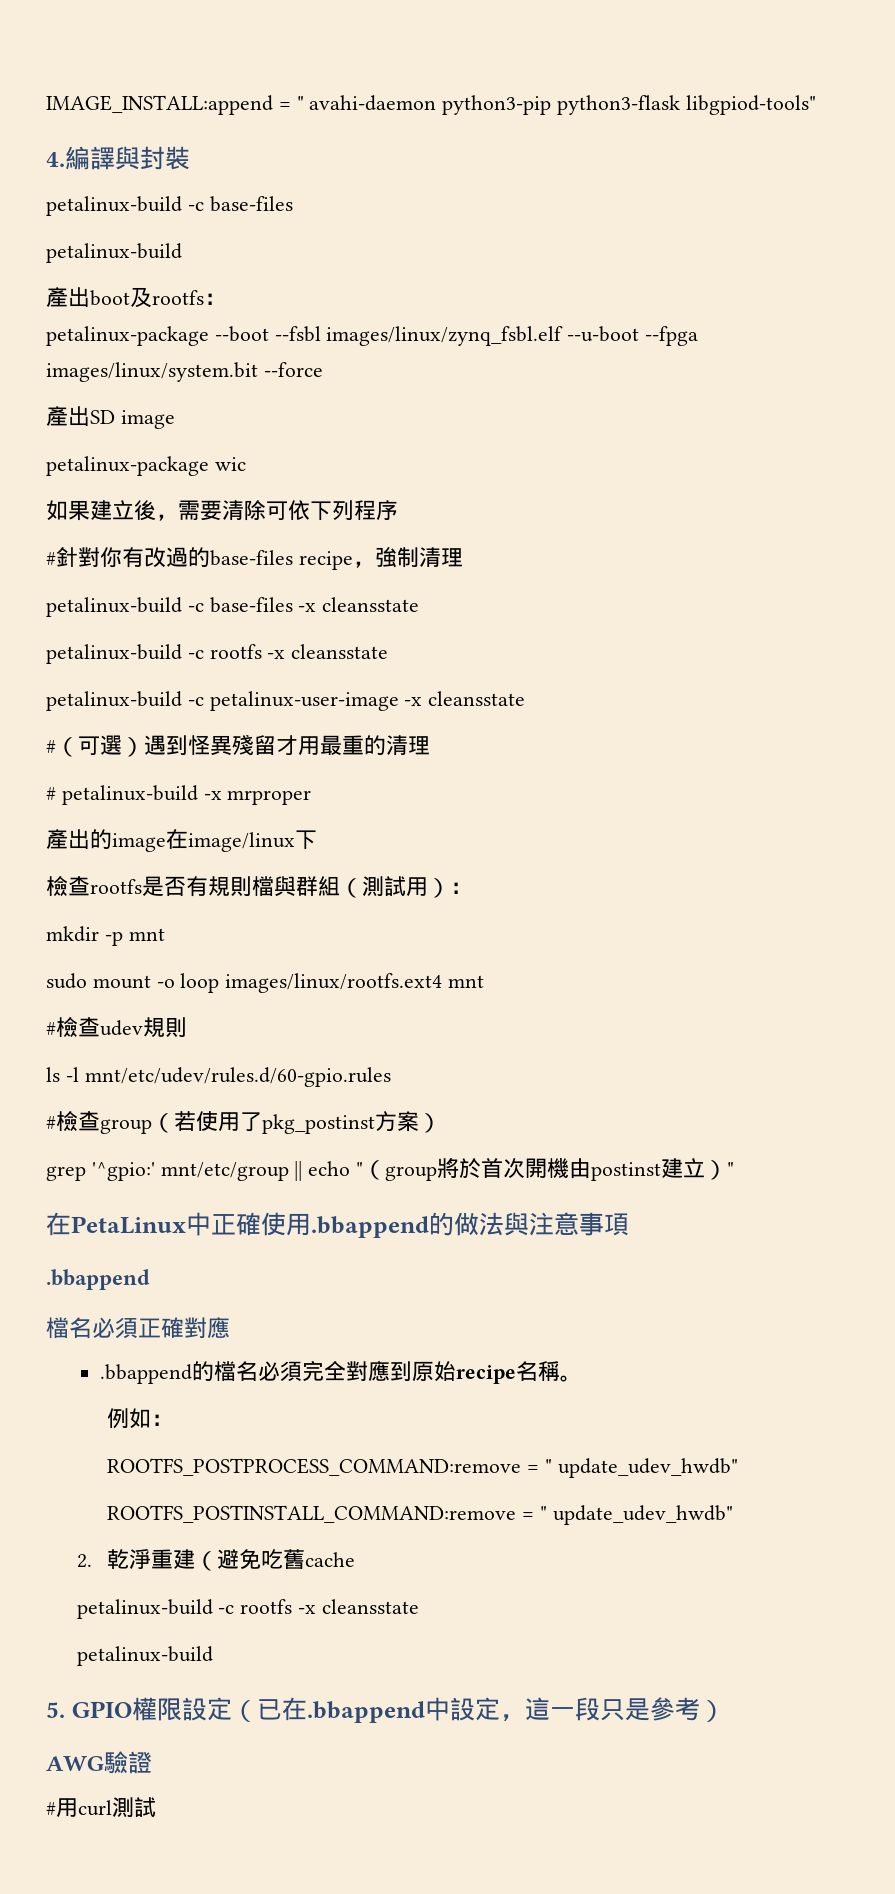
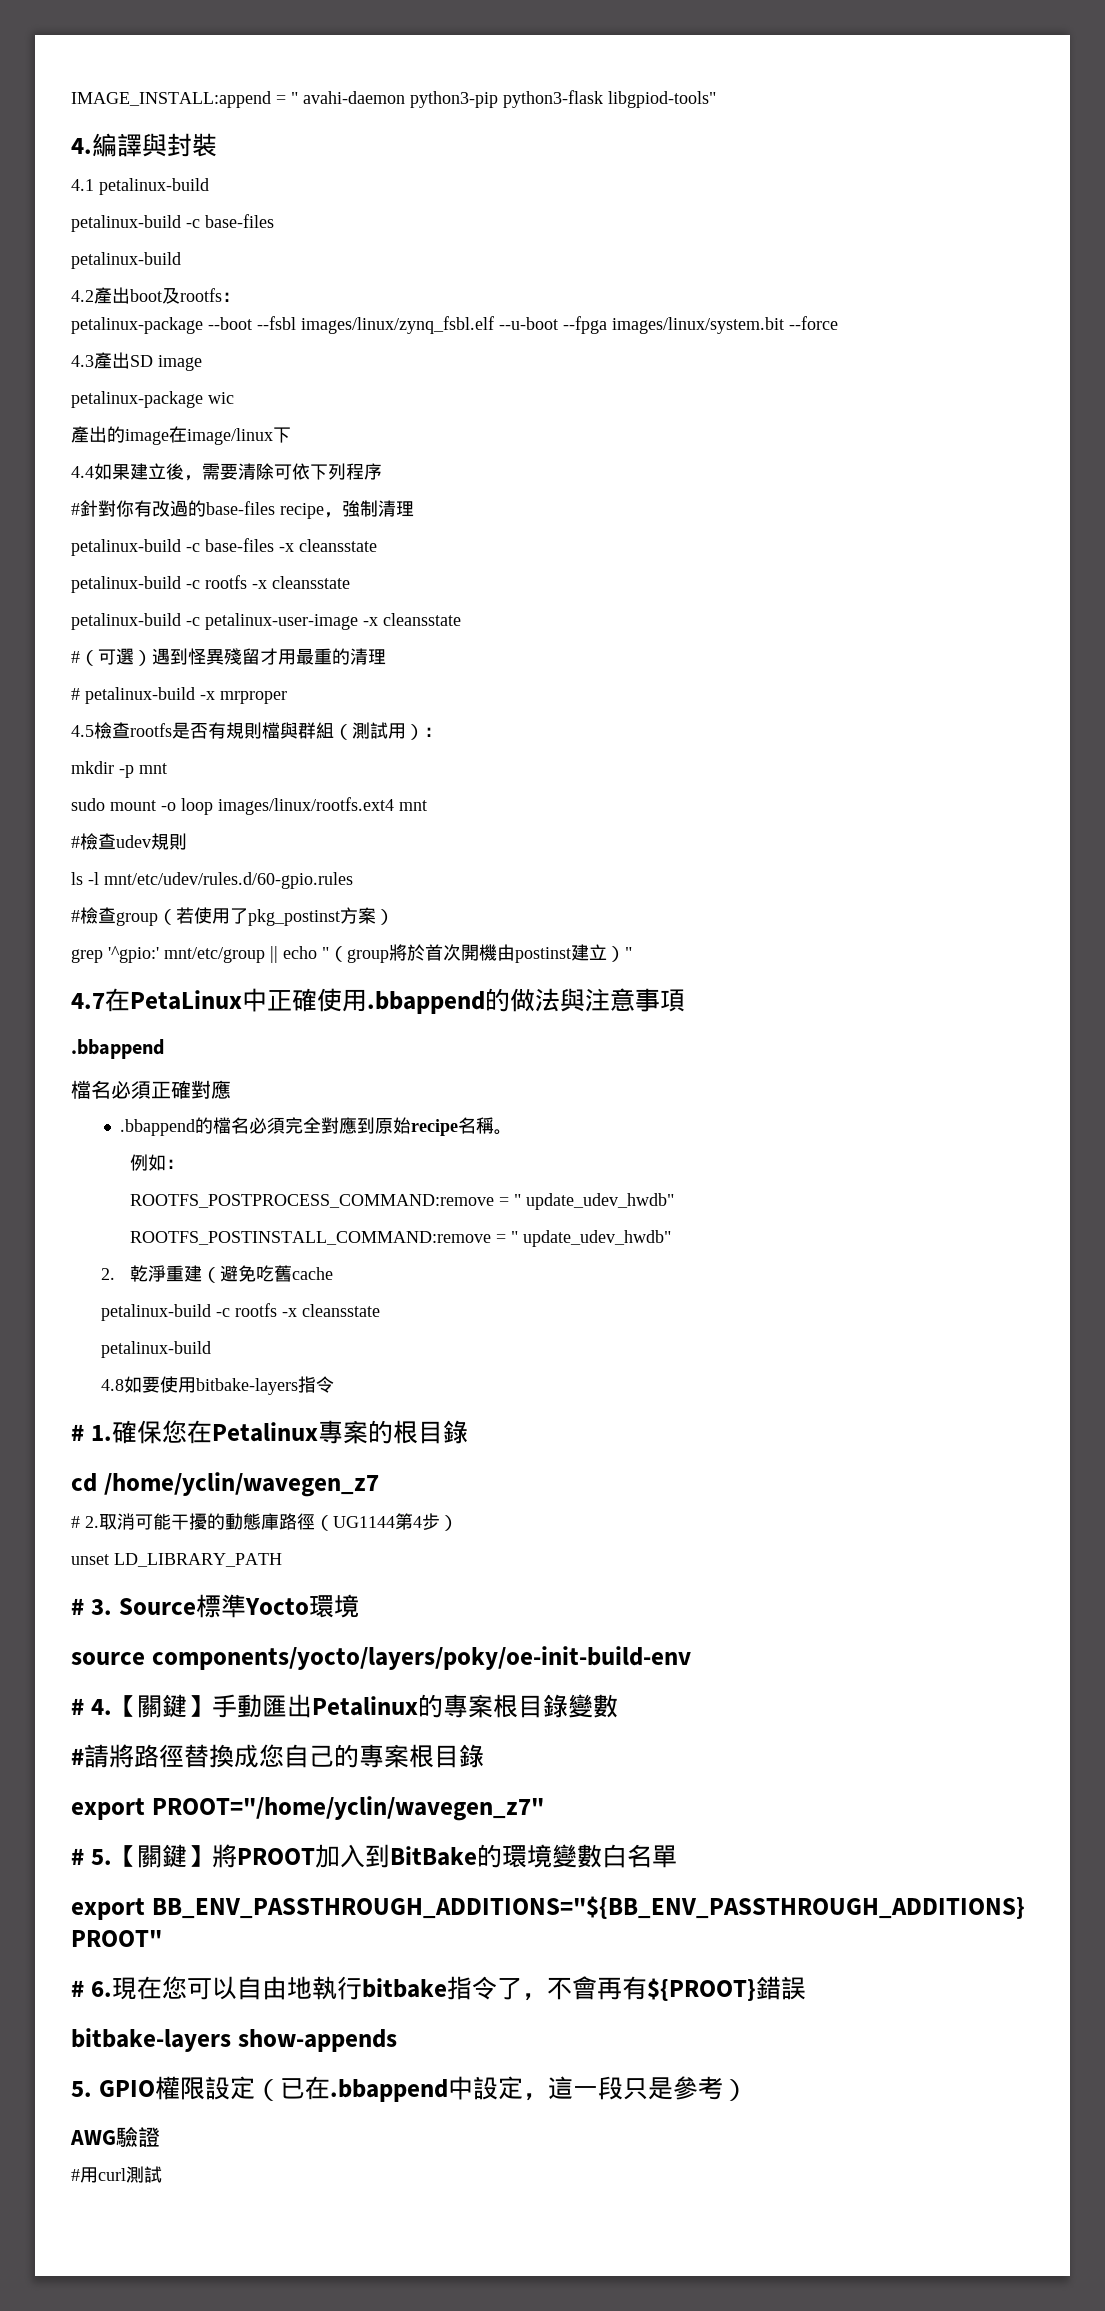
+ 4.1 petalinux-build
- 產出boot及rootfs：
+ 4.2產出boot及rootfs：
- 產出SD image
+ 4.3產出SD image
- 如果建立後，需要清除可依下列程序
+ 產出的image在image/linux下
+ 4.4如果建立後，需要清除可依下列程序
- 產出的image在image/linux下
- 檢查rootfs是否有規則檔與群組（測試用）：
+ 4.5檢查rootfs是否有規則檔與群組（測試用）：
- 在PetaLinux中正確使用.bbappend的做法與注意事項
+ 4.7在PetaLinux中正確使用.bbappend的做法與注意事項
+ 4.8如要使用bitbake-layers指令
+ # 1.確保您在Petalinux專案的根目錄
+ cd /home/yclin/wavegen_z7
+ # 2.取消可能干擾的動態庫路徑（UG1144第4步）
+ unset LD_LIBRARY_PATH
+ # 3. Source標準Yocto環境
+ source components/yocto/layers/poky/oe-init-build-env
+ # 4.【關鍵】手動匯出Petalinux的專案根目錄變數
+ #請將路徑替換成您自己的專案根目錄
+ export PROOT="/home/yclin/wavegen_z7"
+ # 5.【關鍵】將PROOT加入到BitBake的環境變數白名單
+ export BB_ENV_PASSTHROUGH_ADDITIONS="${BB_ENV_PASSTHROUGH_ADDITIONS} PROOT"
+ # 6.現在您可以自由地執行bitbake指令了，不會再有${PROOT}錯誤
+ bitbake-layers show-appends

